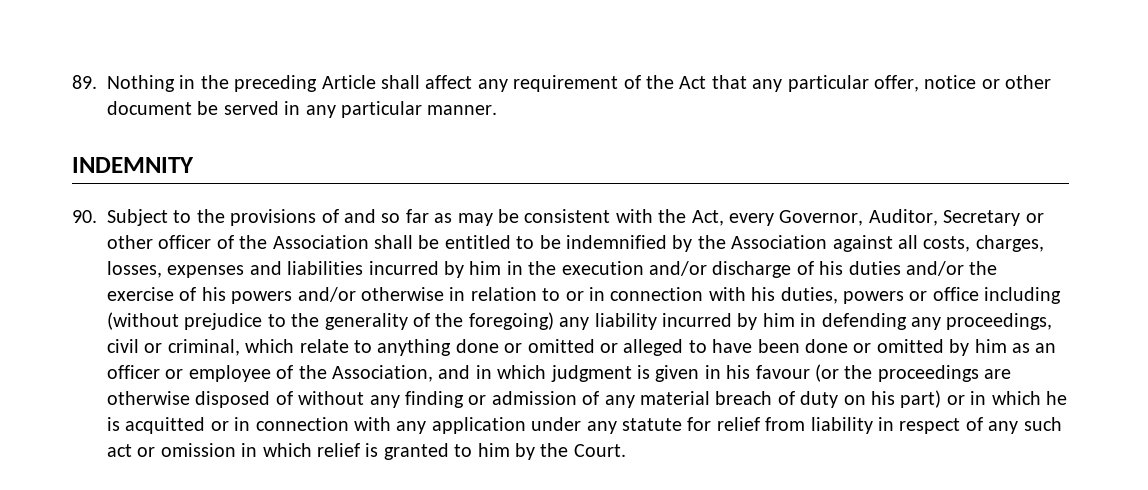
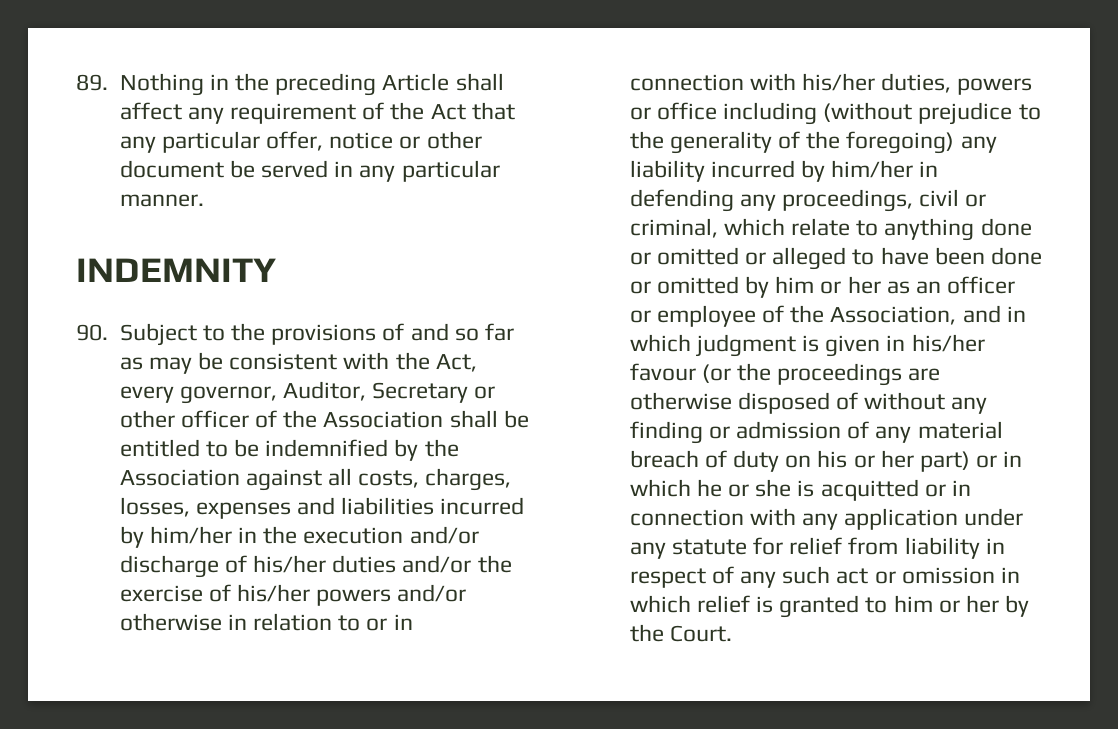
- 90. Subject to the provisions of and so far as may be consistent with the Act, every Governor, Auditor, Secretary or other officer of the Association shall be entitled to be indemnified by the Association against all costs, charges, losses, expenses and liabilities incurred by him in the execution and/or discharge of his duties and/or the exercise of his powers and/or otherwise in relation to or in connection with his duties, powers or office including (without prejudice to the generality of the foregoing) any liability incurred by him in defending any proceedings, civil or criminal, which relate to anything done or omitted or alleged to have been done or omitted by him as an officer or employee of the Association, and in which judgment is given in his favour (or the proceedings are otherwise disposed of without any finding or admission of any material breach of duty on his part) or in which he is acquitted or in connection with any application under any statute for relief from liability in respect of any such act or omission in which relief is granted to him by the Court.
+ 90. Subject to the provisions of and so far as may be consistent with the Act, every governor, Auditor, Secretary or other officer of the Association shall be entitled to be indemnified by the Association against all costs, charges, losses, expenses and liabilities incurred by him/her in the execution and/or discharge of his/her duties and/or the exercise of his/her powers and/or otherwise in relation to or in connection with his/her duties, powers or office including (without prejudice to the generality of the foregoing) any liability incurred by him/her in defending any proceedings, civil or criminal, which relate to anything done or omitted or alleged to have been done or omitted by him or her as an officer or employee of the Association, and in which judgment is given in his/her favour (or the proceedings are otherwise disposed of without any finding or admission of any material breach of duty on his or her part) or in which he or she is acquitted or in connection with any application under any statute for relief from liability in respect of any such act or omission in which relief is granted to him or her by the Court.

